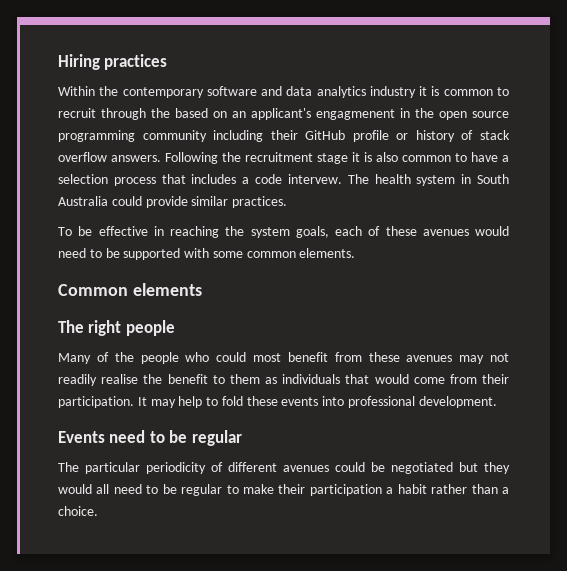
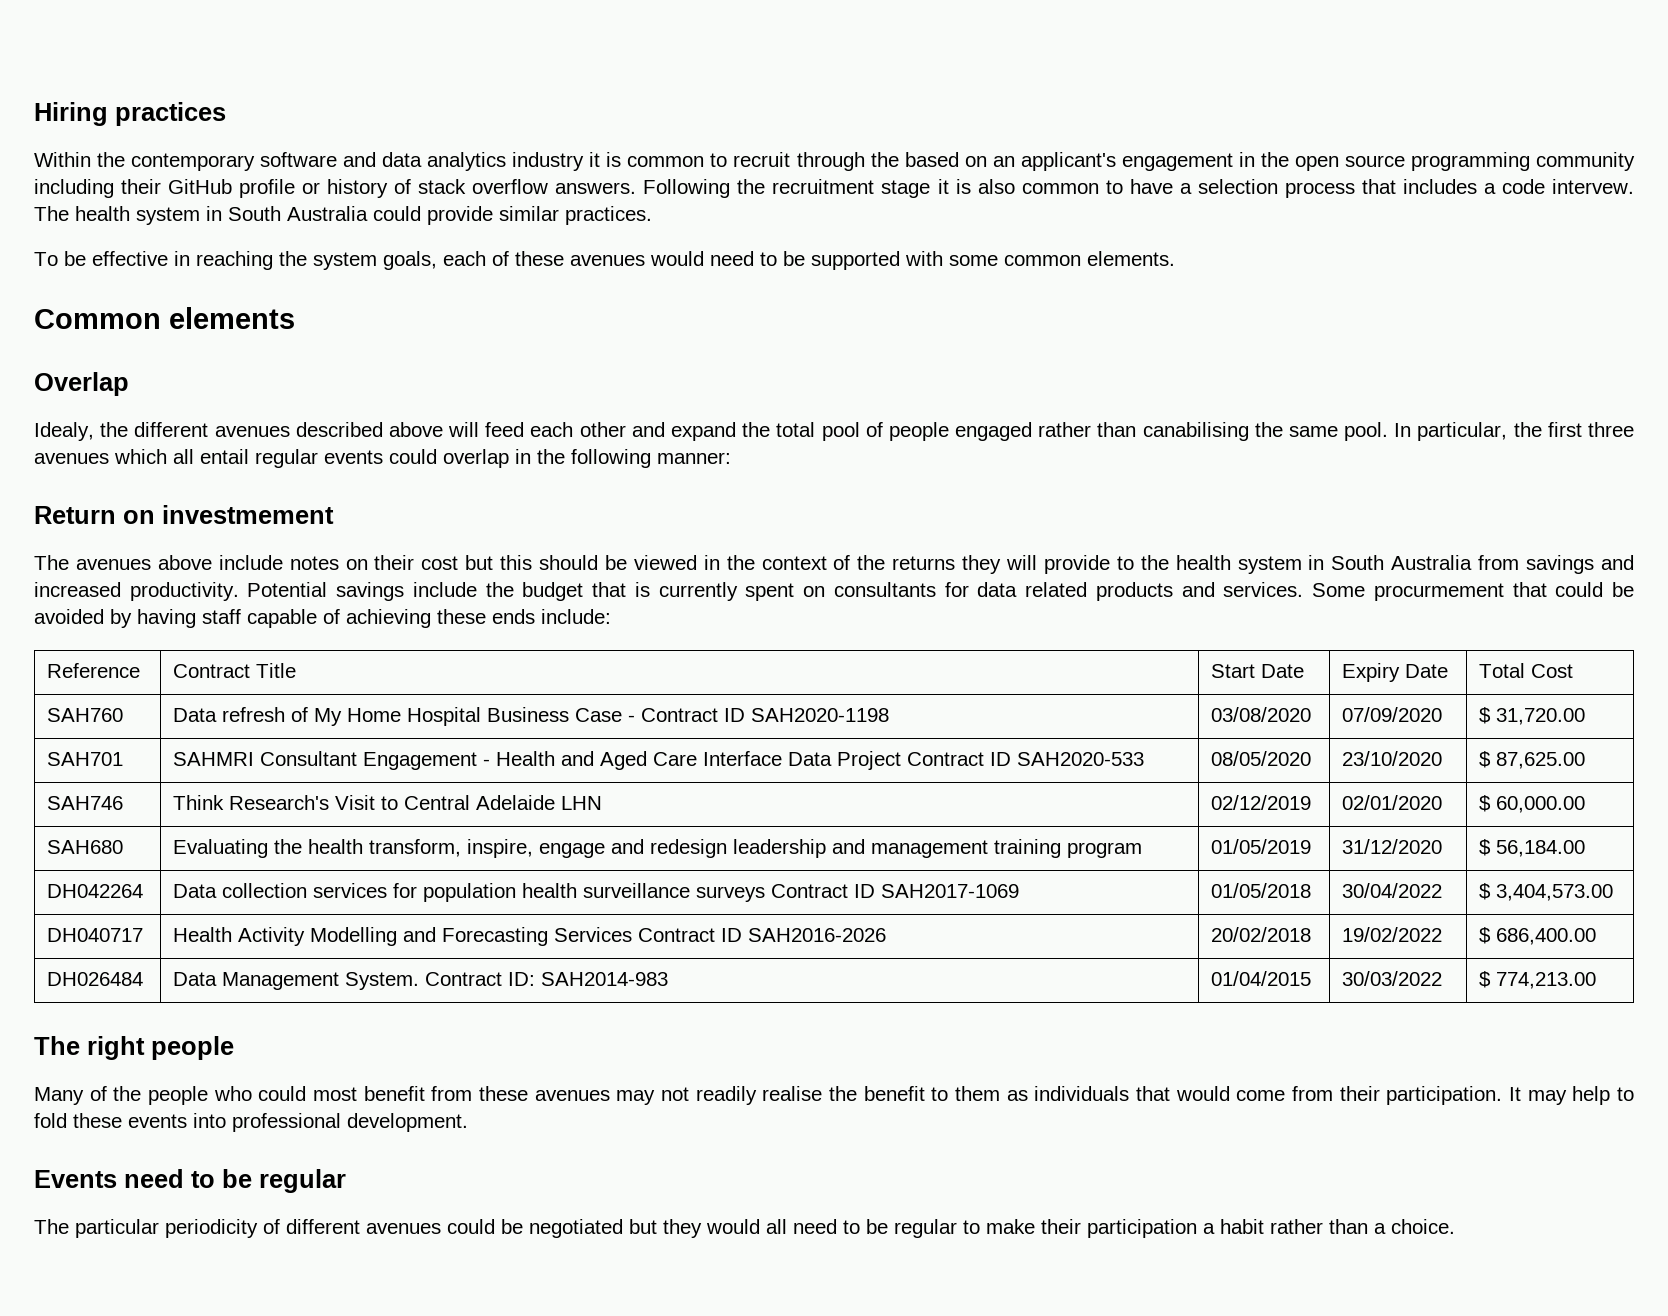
- Within the contemporary software and data analytics industry it is common to recruit through the based on an applicant's engagmenent in the open source programming community including their GitHub profile or history of stack overflow answers.
+ Within the contemporary software and data analytics industry it is common to recruit through the based on an applicant's engagement in the open source programming community including their GitHub profile or history of stack overflow answers.
+ Overlap
+ Idealy, the different avenues described above will feed each other and expand the total pool of people engaged rather than canabilising the same pool. In particular, the first three avenues which all entail regular events could overlap in the following manner:
+ Return on investmement
+ The avenues above include notes on their cost but this should be viewed in the context of the returns they will provide to the health system in South Australia from savings and increased productivity. Potential savings include the budget that is currently spent on consultants for data related products and services. Some procurmement that could be avoided by having staff capable of achieving these ends include:
+ Reference | Contract Title | Start Date | Expiry Date | Total Cost
+ SAH760 | Data refresh of My Home Hospital Business Case - Contract ID SAH2020-1198 | 03/08/2020 | 07/09/2020 | $ 31,720.00
+ SAH701 | SAHMRI Consultant Engagement - Health and Aged Care Interface Data Project Contract ID SAH2020-533 | 08/05/2020 | 23/10/2020 | $ 87,625.00
+ SAH746 | Think Research's Visit to Central Adelaide LHN | 02/12/2019 | 02/01/2020 | $ 60,000.00
+ SAH680 | Evaluating the health transform, inspire, engage and redesign leadership and management training program | 01/05/2019 | 31/12/2020 | $ 56,184.00
+ DH042264 | Data collection services for population health surveillance surveys Contract ID SAH2017-1069 | 01/05/2018 | 30/04/2022 | $ 3,404,573.00
+ DH040717 | Health Activity Modelling and Forecasting Services Contract ID SAH2016-2026 | 20/02/2018 | 19/02/2022 | $ 686,400.00
+ DH026484 | Data Management System. Contract ID: SAH2014-983 | 01/04/2015 | 30/03/2022 | $ 774,213.00

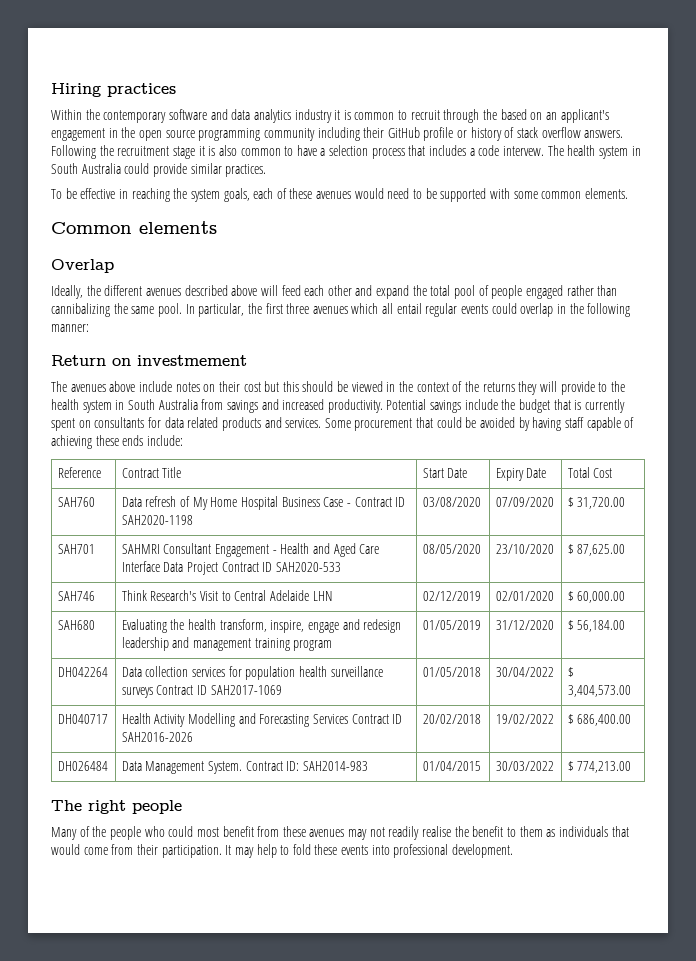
- Idealy, the different avenues described above will feed each other and expand the total pool of people engaged rather than canabilising the same pool.
+ Ideally, the different avenues described above will feed each other and expand the total pool of people engaged rather than cannibalizing the same pool.
- Some procurmement that could be avoided by having staff capable of achieving these ends include:
+ Some procurement that could be avoided by having staff capable of achieving these ends include:
- Events need to be regular
- The particular periodicity of different avenues could be negotiated but they would all need to be regular to make their participation a habit rather than a choice.

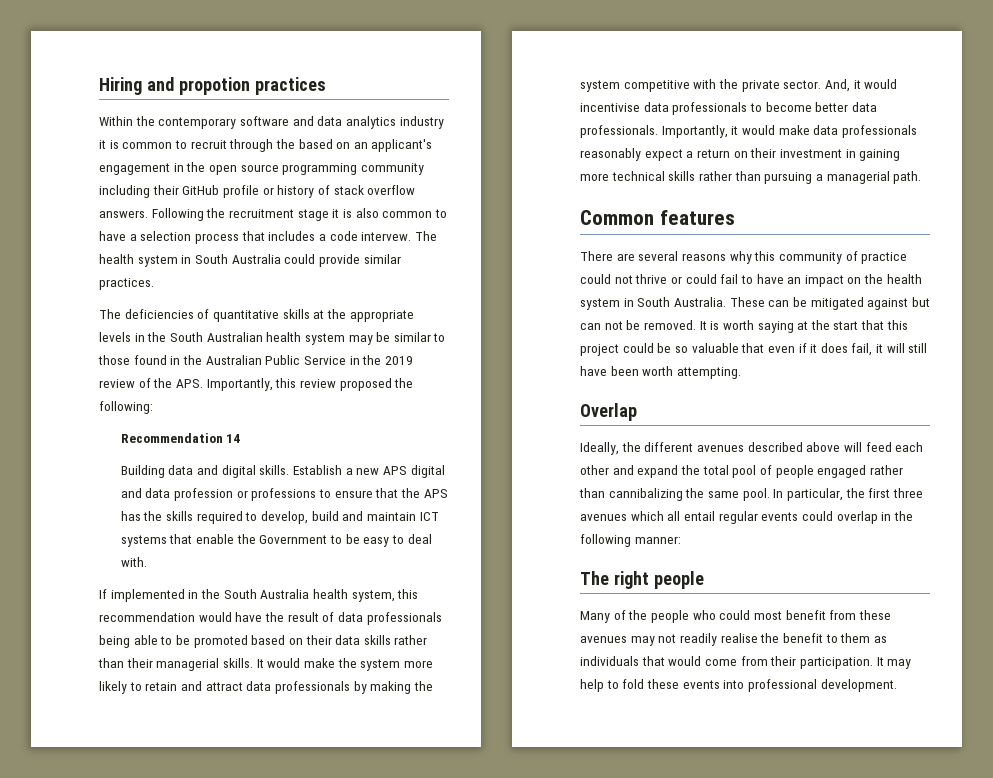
- Hiring practices
+ Hiring and propotion practices
- To be effective in reaching the system goals, each of these avenues would need to be supported with some common elements.
- Common elements
+ The deficiencies of quantitative skills at the appropriate levels in the South Australian health system may be similar to those found in the Australian Public Service in the 2019 review of the APS. Importantly, this review proposed the following:
+ Recommendation 14
+ Building data and digital skills. Establish a new APS digital and data profession or professions to ensure that the APS has the skills required to develop, build and maintain ICT systems that enable the Government to be easy to deal with.
+ If implemented in the South Australia health system, this recommendation would have the result of data professionals being able to be promoted based on their data skills rather than their managerial skills. It would make the system more likely to retain and attract data professionals by making the system competitive with the private sector. And, it would incentivise data professionals to become better data professionals. Importantly, it would make data professionals reasonably expect a return on their investment in gaining more technical skills rather than pursuing a managerial path.
+ Common features
+ There are several reasons why this community of practice could not thrive or could fail to have an impact on the health system in South Australia. These can be mitigated against but can not be removed. It is worth saying at the start that this project could be so valuable that even if it does fail, it will still have been worth attempting.
- Return on investmement
- The avenues above include notes on their cost but this should be viewed in the context of the returns they will provide to the health system in South Australia from savings and increased productivity. Potential savings include the budget that is currently spent on consultants for data related products and services. Some procurement that could be avoided by having staff capable of achieving these ends include:
- Reference | Contract Title | Start Date | Expiry Date | Total Cost
- SAH760 | Data refresh of My Home Hospital Business Case - Contract ID SAH2020-1198 | 03/08/2020 | 07/09/2020 | $ 31,720.00
- SAH701 | SAHMRI Consultant Engagement - Health and Aged Care Interface Data Project Contract ID SAH2020-533 | 08/05/2020 | 23/10/2020 | $ 87,625.00
- SAH746 | Think Research's Visit to Central Adelaide LHN | 02/12/2019 | 02/01/2020 | $ 60,000.00
- SAH680 | Evaluating the health transform, inspire, engage and redesign leadership and management training program | 01/05/2019 | 31/12/2020 | $ 56,184.00
- DH042264 | Data collection services for population health surveillance surveys Contract ID SAH2017-1069 | 01/05/2018 | 30/04/2022 | $ 3,404,573.00
- DH040717 | Health Activity Modelling and Forecasting Services Contract ID SAH2016-2026 | 20/02/2018 | 19/02/2022 | $ 686,400.00
- DH026484 | Data Management System. Contract ID: SAH2014-983 | 01/04/2015 | 30/03/2022 | $ 774,213.00

